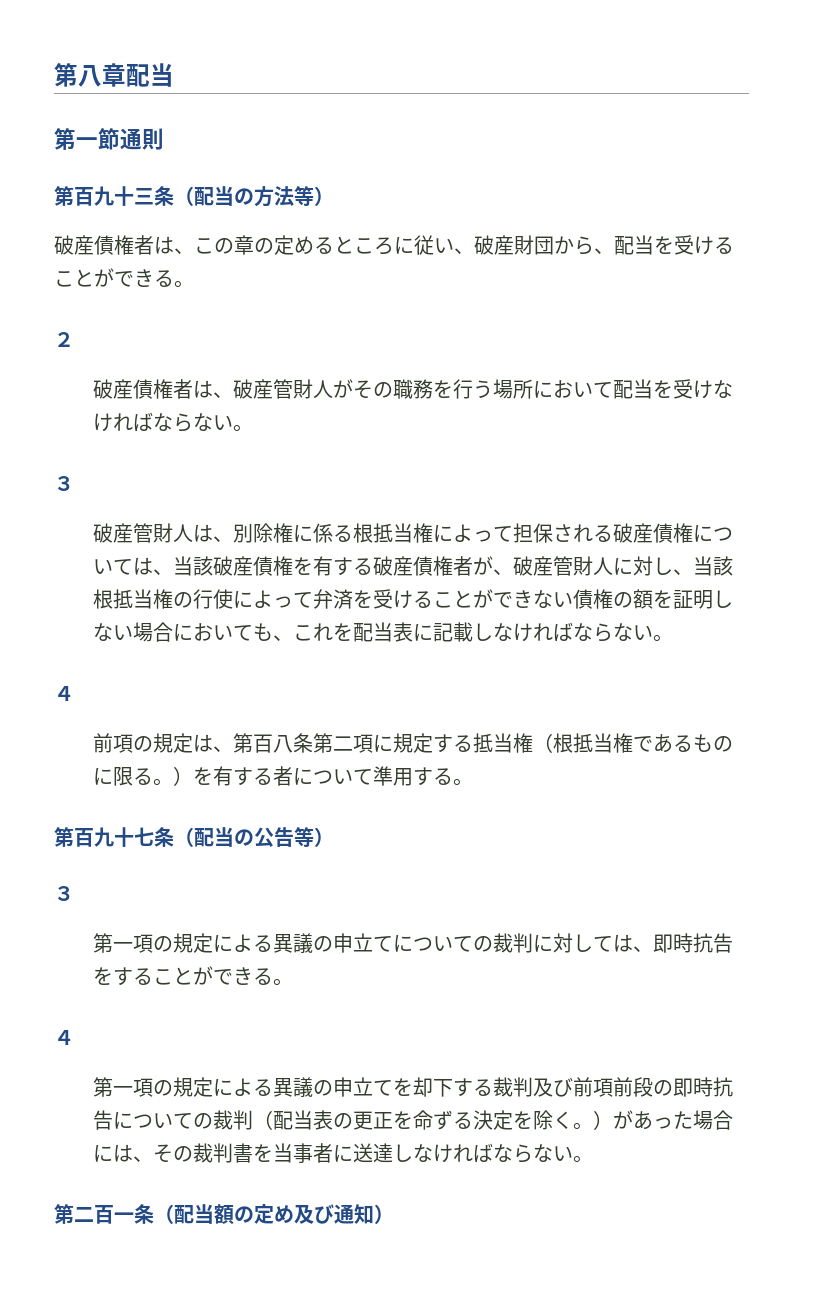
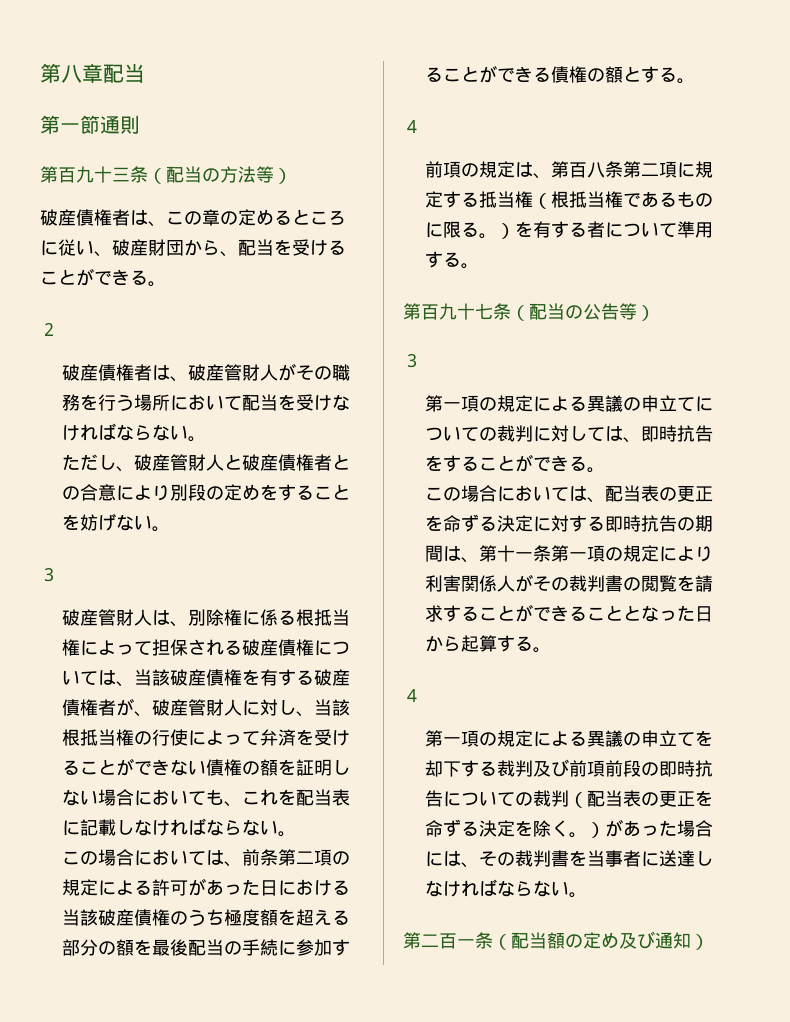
+ ただし、破産管財人と破産債権者との合意により別段の定めをすることを妨げない。
+ この場合においては、前条第二項の規定による許可があった日における当該破産債権のうち極度額を超える部分の額を最後配当の手続に参加することができる債権の額とする。
+ この場合においては、配当表の更正を命ずる決定に対する即時抗告の期間は、第十一条第一項の規定により利害関係人がその裁判書の閲覧を請求することができることとなった日から起算する。

